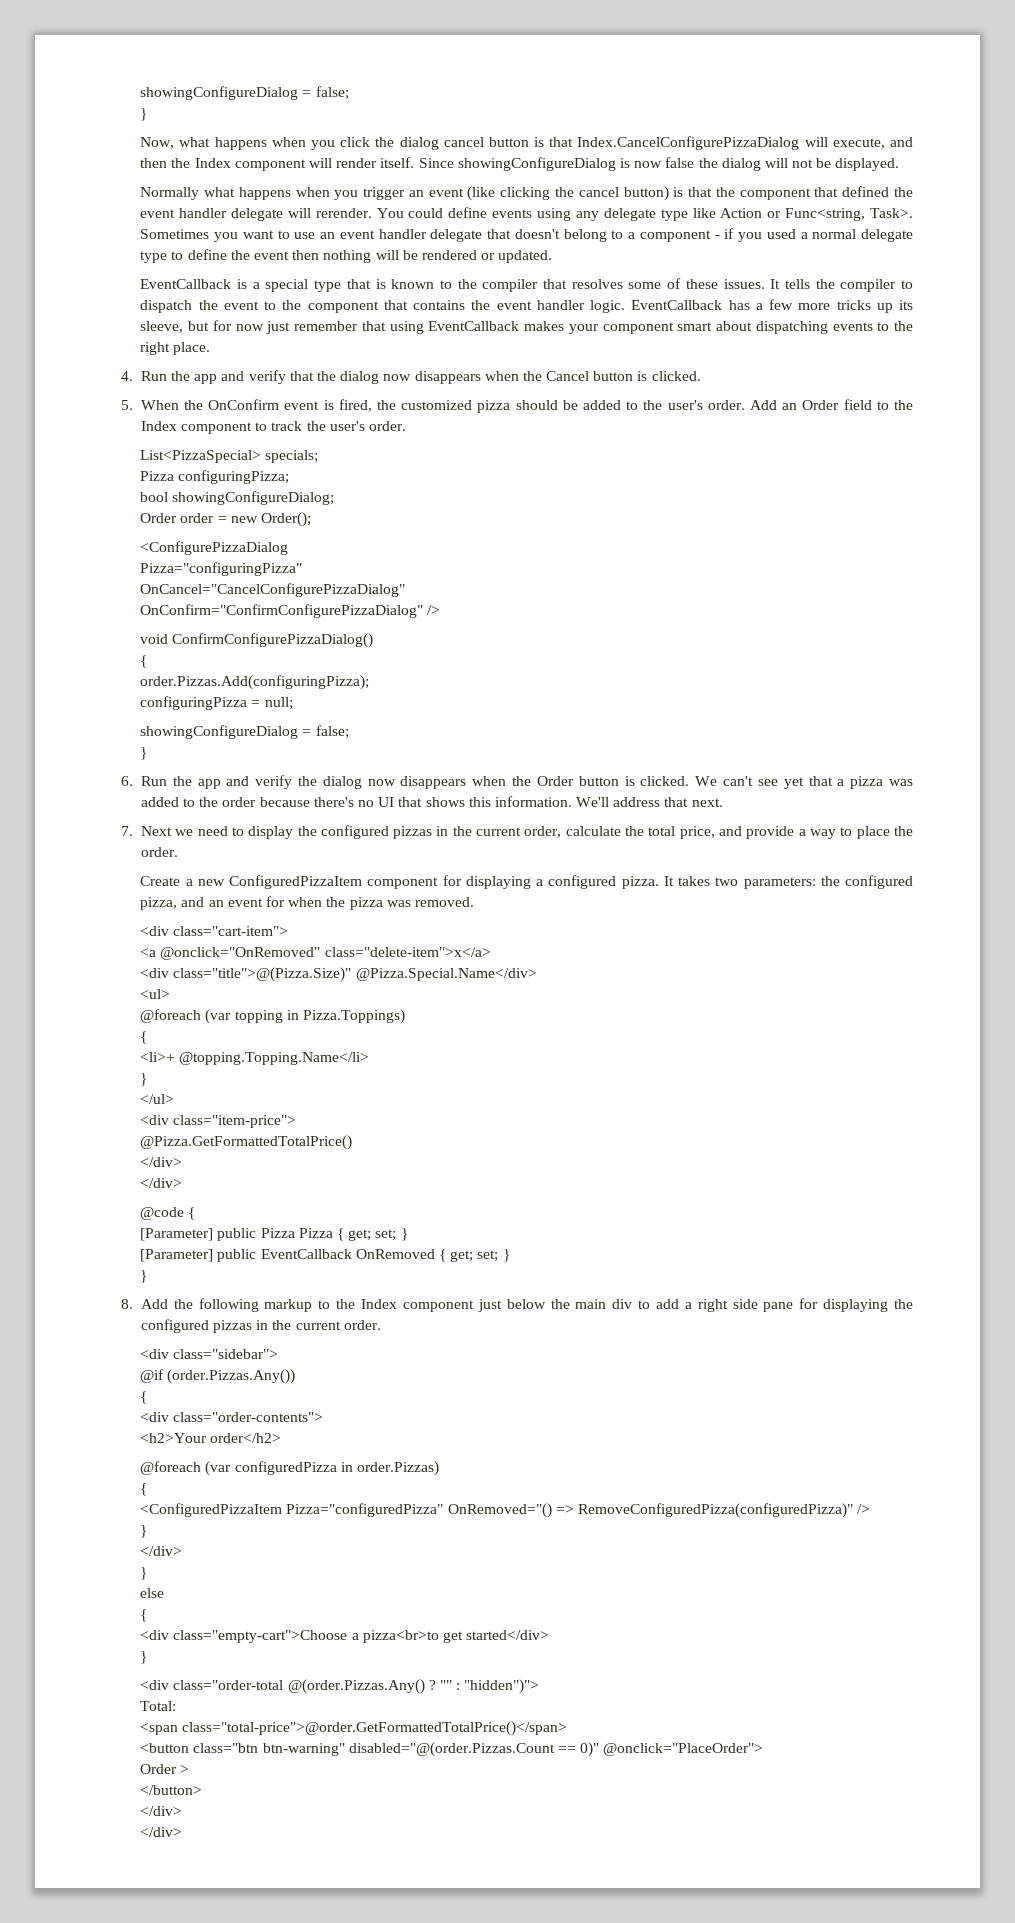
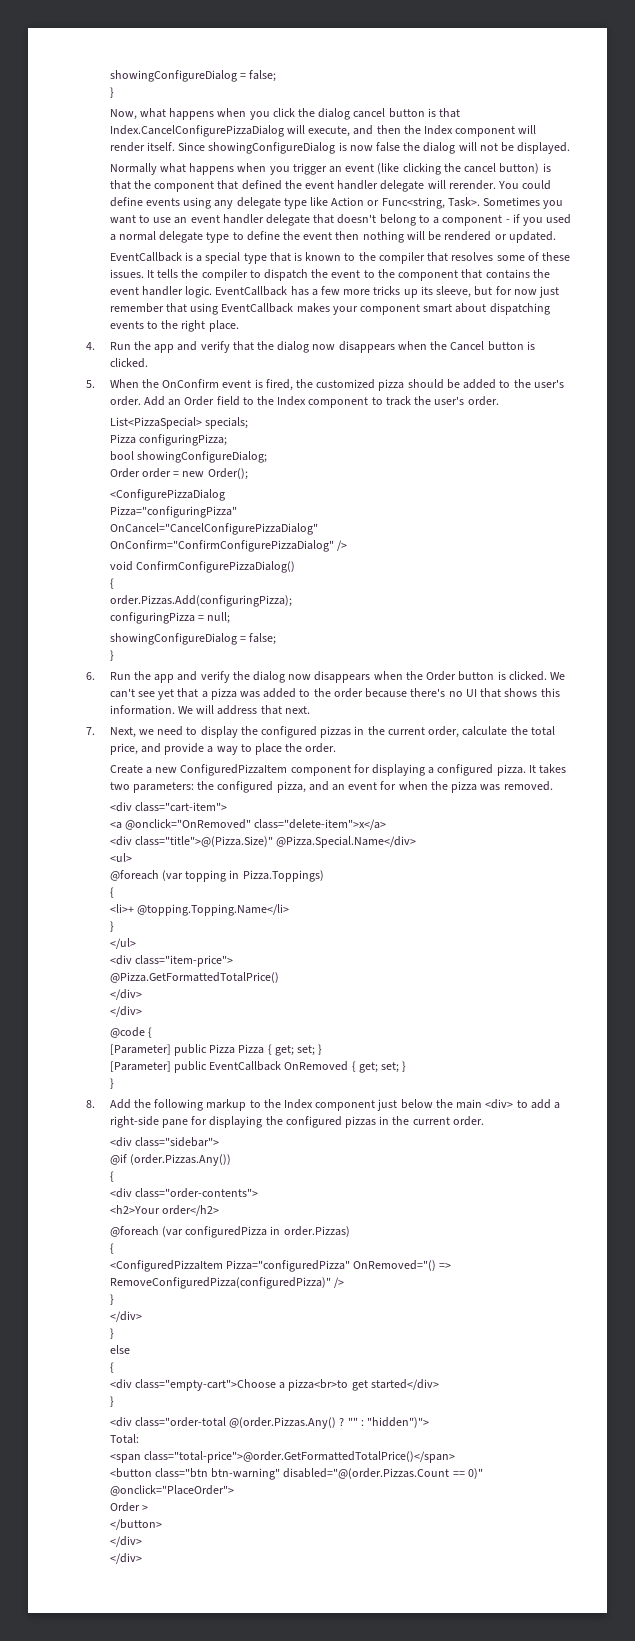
- We'll address that next.
+ We will address that next.
- 7. Next we need to display the configured pizzas in the current order, calculate the total price, and provide a way to place the order.
+ 7. Next, we need to display the configured pizzas in the current order, calculate the total price, and provide a way to place the order.
- 8. Add the following markup to the Index component just below the main div to add a right side pane for displaying the configured pizzas in the current order.
+ 8. Add the following markup to the Index component just below the main <div> to add a right-side pane for displaying the configured pizzas in the current order.

